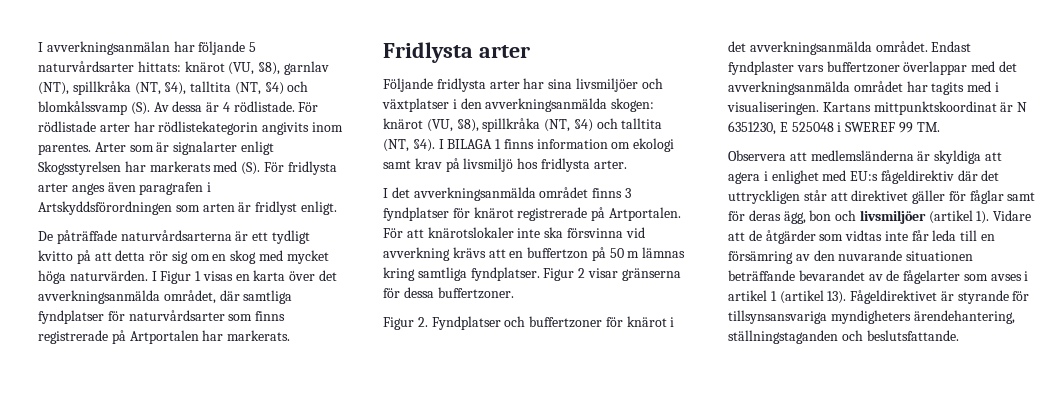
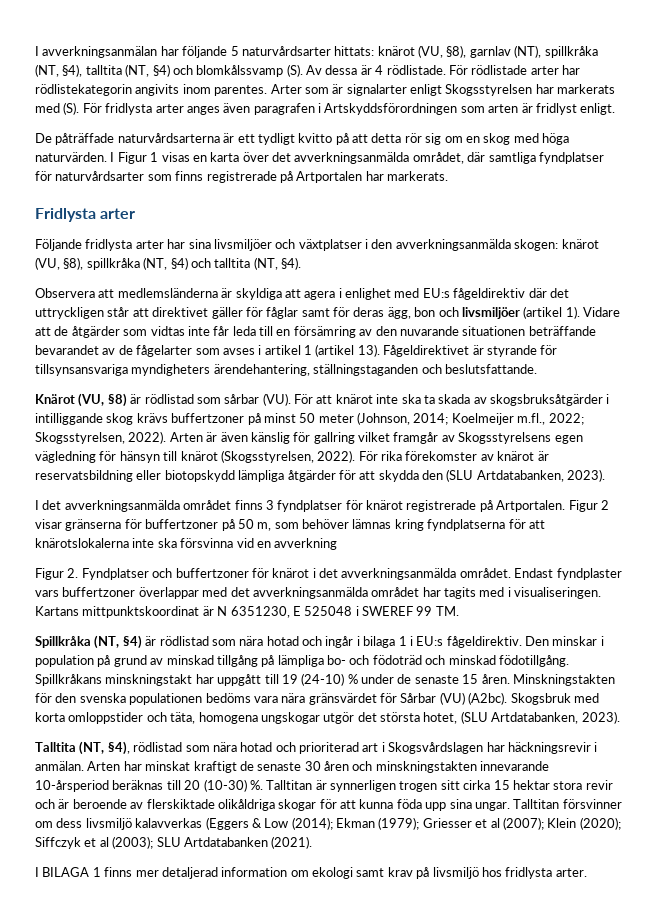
- De påträffade naturvårdsarterna är ett tydligt kvitto på att detta rör sig om en skog med mycket höga naturvärden.
+ De påträffade naturvårdsarterna är ett tydligt kvitto på att detta rör sig om en skog med höga naturvärden.
- I BILAGA 1 finns information om ekologi samt krav på livsmiljö hos fridlysta arter.
- I det avverkningsanmälda området finns 3 fyndplatser för knärot registrerade på Artportalen. För att knärotslokaler inte ska försvinna vid avverkning krävs att en buffertzon på 50 m lämnas kring samtliga fyndplatser. Figur 2 visar gränserna för dessa buffertzoner.
- Figur 2. Fyndplatser och buffertzoner för knärot i det avverkningsanmälda området. Endast fyndplaster vars buffertzoner överlappar med det avverkningsanmälda området har tagits med i visualiseringen. Kartans mittpunktskoordinat är N 6351230, E 525048 i SWEREF 99 TM.
+ Knärot (VU, §8) är rödlistad som sårbar (VU). För att knärot inte ska ta skada av skogsbruksåtgärder i intilliggande skog krävs buffertzoner på minst 50 meter (Johnson, 2014; Koelmeijer m.fl., 2022; Skogsstyrelsen, 2022). Arten är även känslig för gallring vilket framgår av Skogsstyrelsens egen vägledning för hänsyn till knärot (Skogsstyrelsen, 2022). För rika förekomster av knärot är reservatsbildning eller biotopskydd lämpliga åtgärder för att skydda den (SLU Artdatabanken, 2023).
+ I det avverkningsanmälda området finns 3 fyndplatser för knärot registrerade på Artportalen. Figur 2 visar gränserna för buffertzoner på 50 m, som behöver lämnas kring fyndplatserna för att knärotslokalerna inte ska försvinna vid en avverkning
+ Figur 2. Fyndplatser och buffertzoner för knärot i det avverkningsanmälda området. Endast fyndplaster vars buffertzoner överlappar med det avverkningsanmälda området har tagits med i visualiseringen. Kartans mittpunktskoordinat är N 6351230, E 525048 i SWEREF 99 TM.
+ Spillkråka (NT, §4) är rödlistad som nära hotad och ingår i bilaga 1 i EU:s fågeldirektiv. Den minskar i population på grund av minskad tillgång på lämpliga bo- och födoträd och minskad födotillgång. Spillkråkans minskningstakt har uppgått till 19 (24-10) % under de senaste 15 åren. Minskningstakten för den svenska populationen bedöms vara nära gränsvärdet för Sårbar (VU) (A2bc). Skogsbruk med korta omloppstider och täta, homogena ungskogar utgör det största hotet, (SLU Artdatabanken, 2023).
+ Talltita (NT, §4), rödlistad som nära hotad och prioriterad art i Skogsvårdslagen har häckningsrevir i anmälan. Arten har minskat kraftigt de senaste 30 åren och minskningstakten innevarande 10-årsperiod beräknas till 20 (10-30) %. Talltitan är synnerligen trogen sitt cirka 15 hektar stora revir och är beroende av flerskiktade olikåldriga skogar för att kunna föda upp sina ungar. Talltitan försvinner om dess livsmiljö kalavverkas (Eggers & Low (2014); Ekman (1979); Griesser et al (2007); Klein (2020); Siffczyk et al (2003); SLU Artdatabanken (2021).
+ I BILAGA 1 finns mer detaljerad information om ekologi samt krav på livsmiljö hos fridlysta arter.

